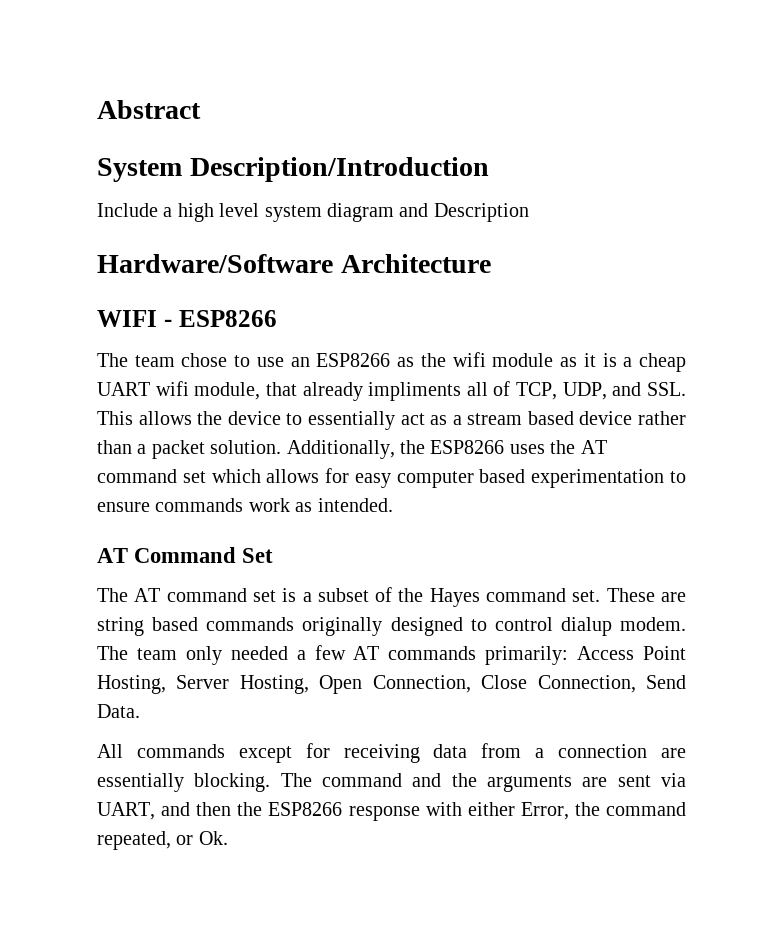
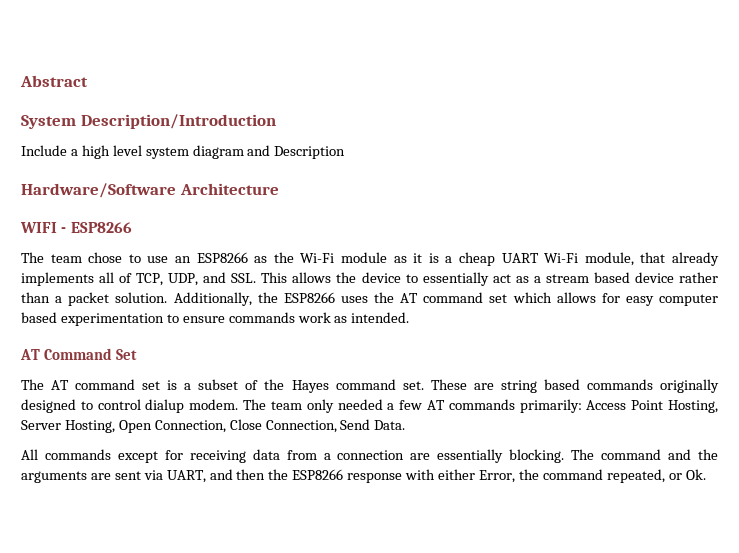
- The team chose to use an ESP8266 as the wifi module as it is a cheap UART wifi module, that already impliments all of TCP, UDP, and SSL. This allows the device to essentially act as a stream based device rather than a packet solution.
+ The team chose to use an ESP8266 as the Wi-Fi module as it is a cheap UART Wi-Fi module, that already implements all of TCP, UDP, and SSL. This allows the device to essentially act as a stream based device rather than a packet solution.

